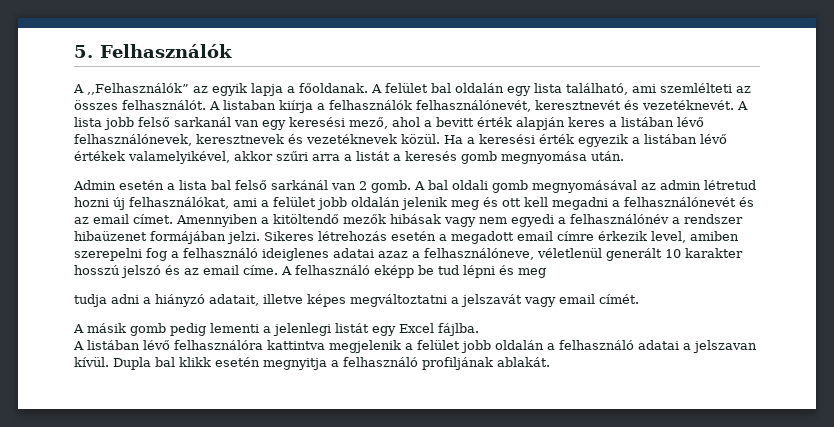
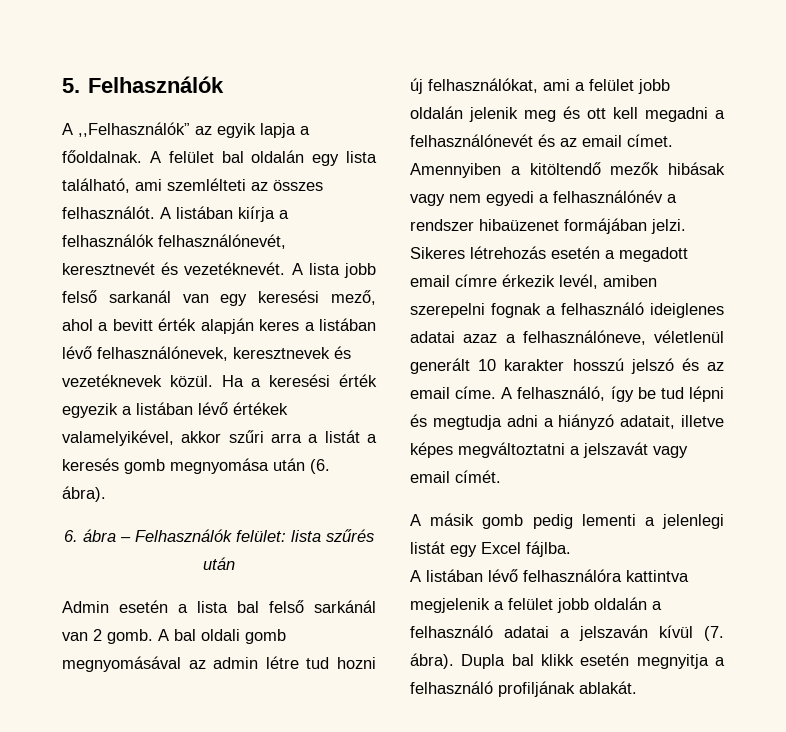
- A ,,Felhasználók” az egyik lapja a főoldanak.
+ A ,,Felhasználók” az egyik lapja a főoldalnak.
- A listaban kiírja a felhasználók felhasználónevét, keresztnevét és vezetéknevét.
+ A listában kiírja a felhasználók felhasználónevét, keresztnevét és vezetéknevét.
- Ha a keresési érték egyezik a listában lévő értékek valamelyikével, akkor szűri arra a listát a keresés gomb megnyomása után.
+ Ha a keresési érték egyezik a listában lévő értékek valamelyikével, akkor szűri arra a listát a keresés gomb megnyomása után (6. ábra).
+ 6. ábra – Felhasználók felület: lista szűrés után
- A bal oldali gomb megnyomásával az admin létretud hozni új felhasználókat, ami a felület jobb oldalán jelenik meg és ott kell megadni a felhasználónevét és az email címet.
+ A bal oldali gomb megnyomásával az admin létre tud hozni új felhasználókat, ami a felület jobb oldalán jelenik meg és ott kell megadni a felhasználónevét és az email címet.
- Sikeres létrehozás esetén a megadott email címre érkezik level, amiben szerepelni fog a felhasználó ideiglenes adatai azaz a felhasználóneve, véletlenül generált 10 karakter hosszú jelszó és az email címe.
+ Sikeres létrehozás esetén a megadott email címre érkezik levél, amiben szerepelni fognak a felhasználó ideiglenes adatai azaz a felhasználóneve, véletlenül generált 10 karakter hosszú jelszó és az email címe.
- A felhasználó eképp be tud lépni és meg
- tudja adni a hiányzó adatait, illetve képes megváltoztatni a jelszavát vagy email címét.
+ A felhasználó, így be tud lépni és megtudja adni a hiányzó adatait, illetve képes megváltoztatni a jelszavát vagy email címét.
- A listában lévő felhasználóra kattintva megjelenik a felület jobb oldalán a felhasználó adatai a jelszavan kívül.
+ A listában lévő felhasználóra kattintva megjelenik a felület jobb oldalán a felhasználó adatai a jelszaván kívül (7. ábra).

